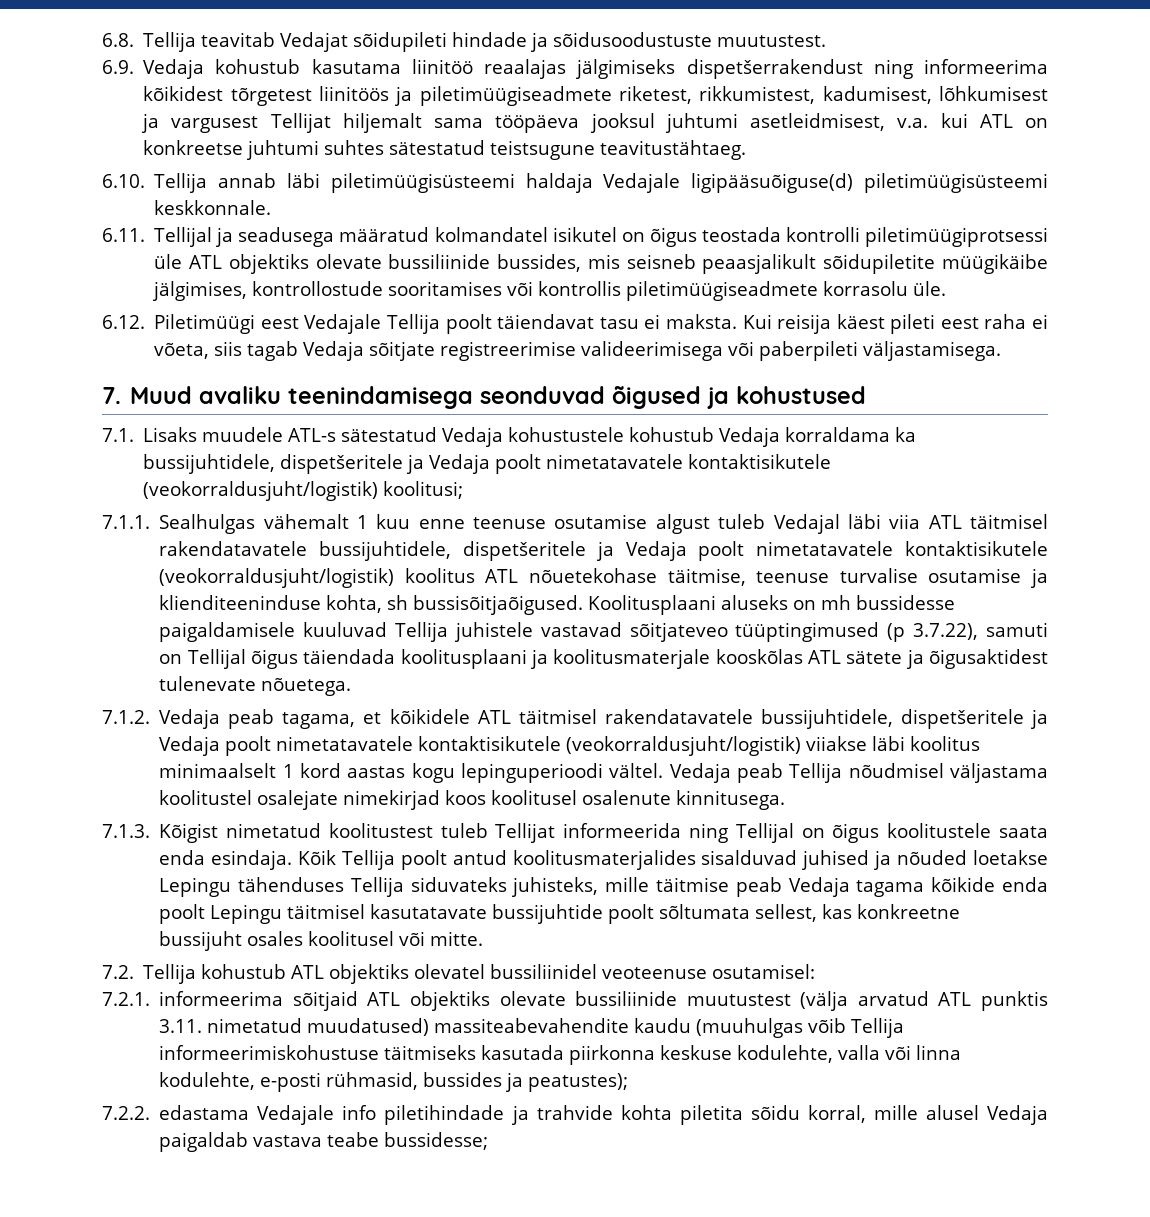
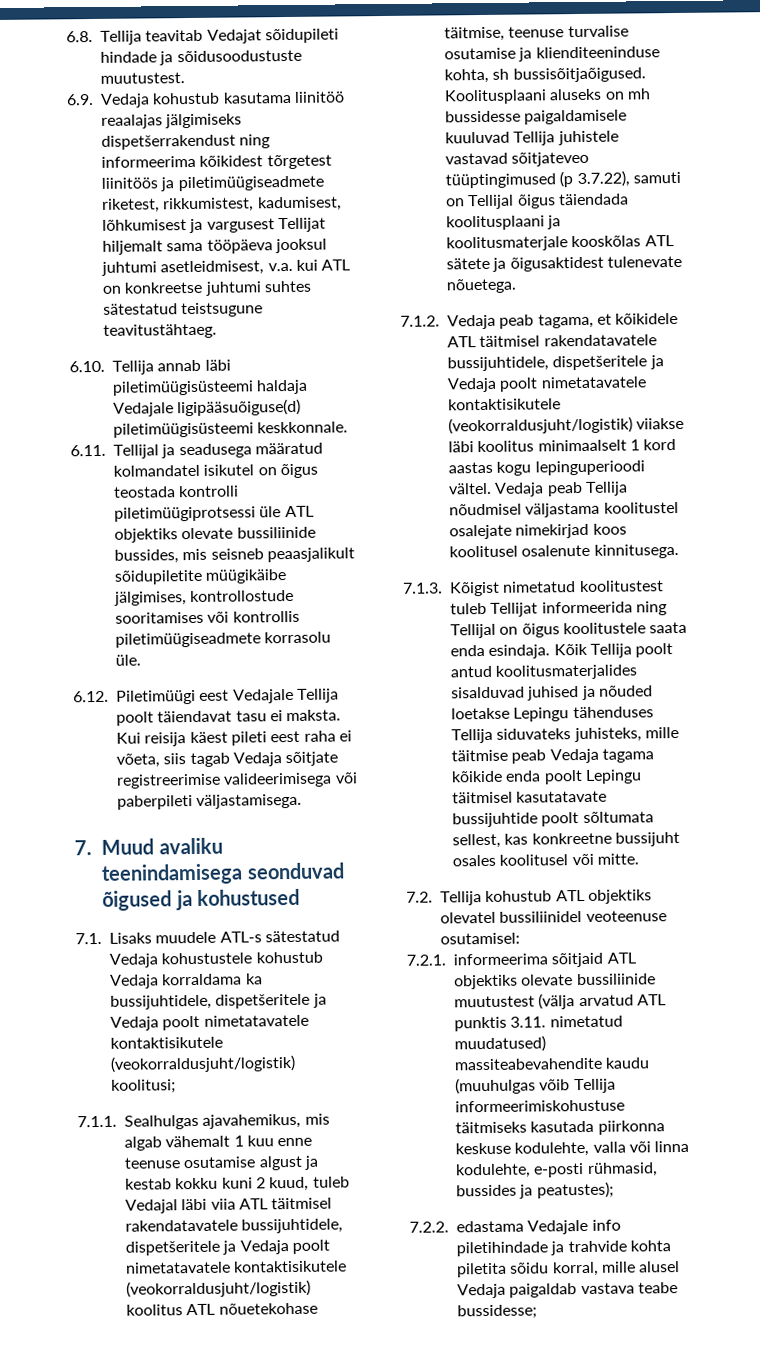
- 7.1.1. Sealhulgas vähemalt 1 kuu enne teenuse osutamise algust tuleb Vedajal läbi viia ATL täitmisel rakendatavatele bussijuhtidele, dispetšeritele ja Vedaja poolt nimetatavatele kontaktisikutele (veokorraldusjuht/logistik) koolitus ATL nõuetekohase täitmise, teenuse turvalise osutamise ja klienditeeninduse kohta, sh bussisõitjaõigused.
+ 7.1.1. Sealhulgas ajavahemikus, mis algab vähemalt 1 kuu enne teenuse osutamise algust ja kestab kokku kuni 2 kuud, tuleb Vedajal läbi viia ATL täitmisel rakendatavatele bussijuhtidele, dispetšeritele ja Vedaja poolt nimetatavatele kontaktisikutele (veokorraldusjuht/logistik) koolitus ATL nõuetekohase täitmise, teenuse turvalise osutamise ja klienditeeninduse kohta, sh bussisõitjaõigused.

